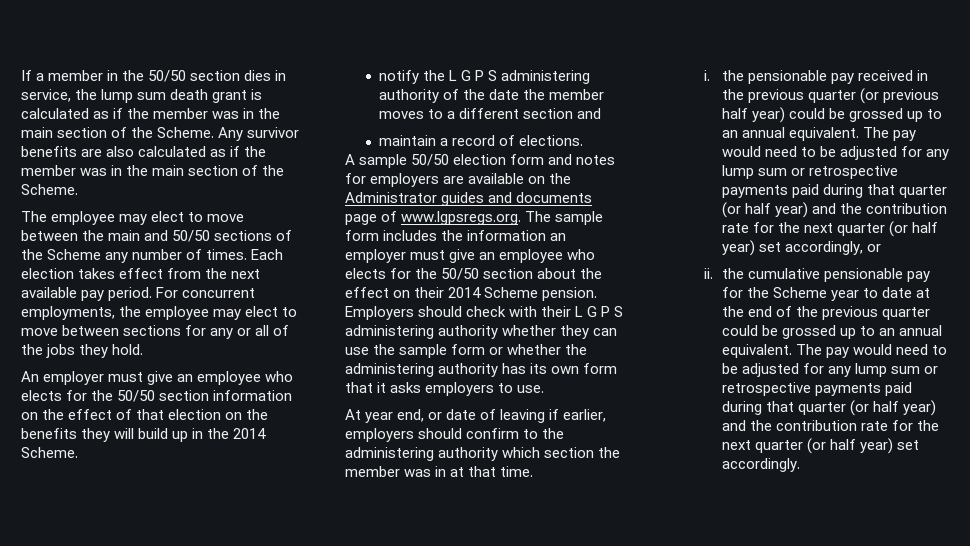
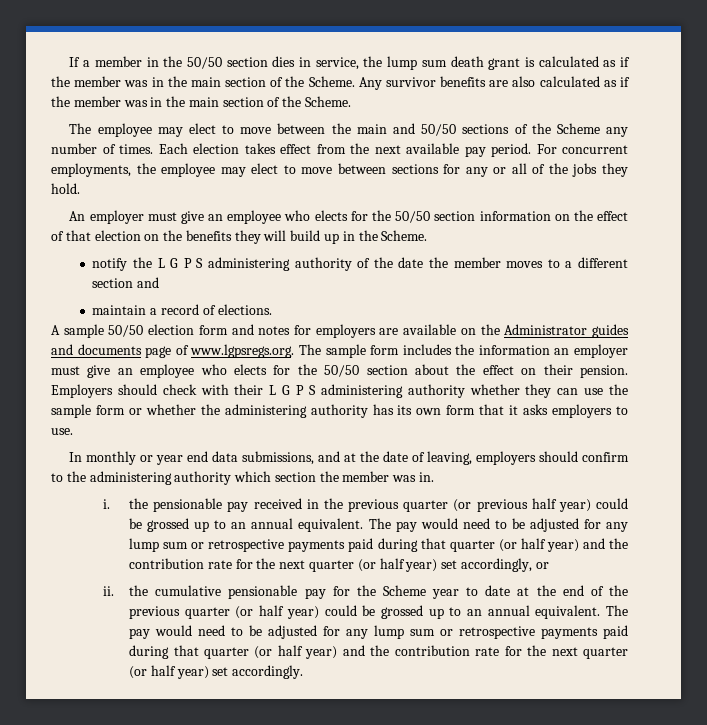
- An employer must give an employee who elects for the 50/50 section information on the effect of that election on the benefits they will build up in the 2014 Scheme.
+ An employer must give an employee who elects for the 50/50 section information on the effect of that election on the benefits they will build up in the Scheme.
- A sample 50/50 election form and notes for employers are available on the Administrator guides and documents page of www.lgpsregs.org. The sample form includes the information an employer must give an employee who elects for the 50/50 section about the effect on their 2014 Scheme pension.
+ A sample 50/50 election form and notes for employers are available on the Administrator guides and documents page of www.lgpsregs.org. The sample form includes the information an employer must give an employee who elects for the 50/50 section about the effect on their pension.
- At year end, or date of leaving if earlier, employers should confirm to the administering authority which section the member was in at that time.
+ In monthly or year end data submissions, and at the date of leaving, employers should confirm to the administering authority which section the member was in.
- ii. the cumulative pensionable pay for the Scheme year to date at the end of the previous quarter could be grossed up to an annual equivalent.
+ ii. the cumulative pensionable pay for the Scheme year to date at the end of the previous quarter (or half year) could be grossed up to an annual equivalent.

